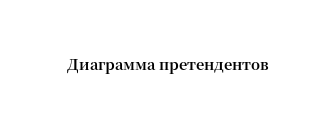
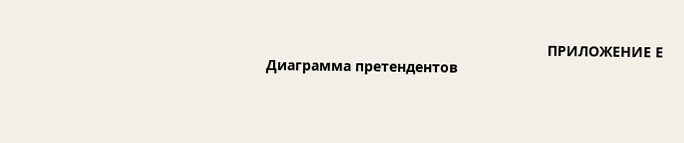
+ ПРИЛОЖЕНИЕ Е

